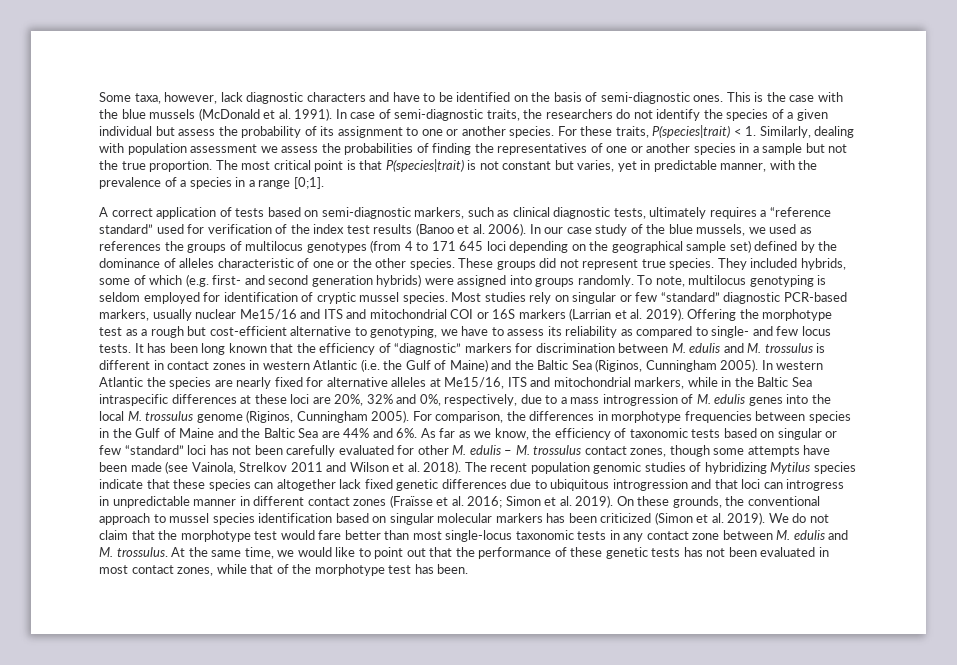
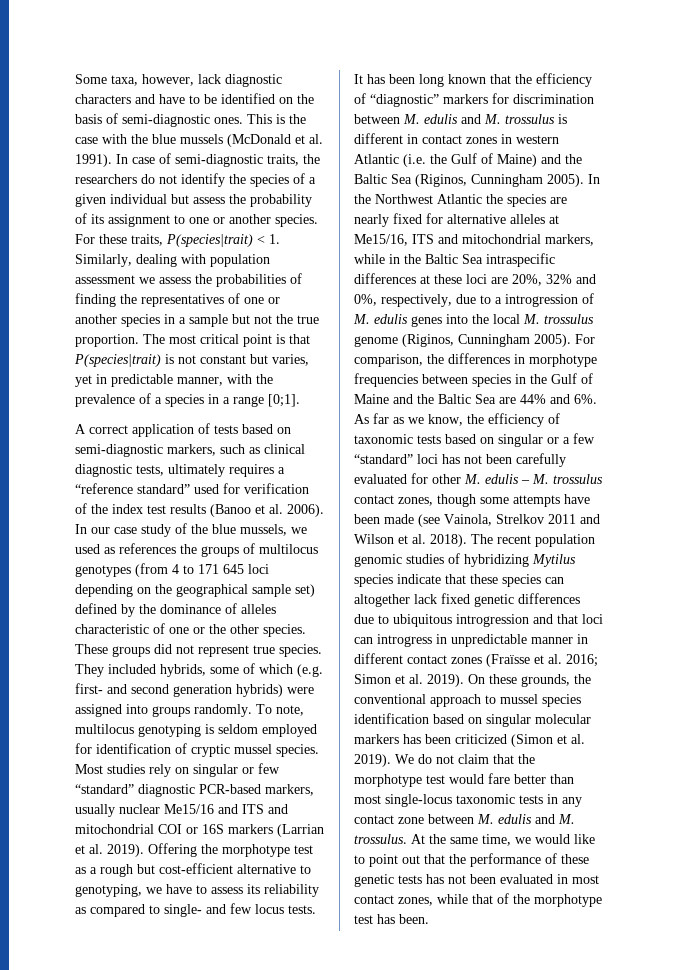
- In western Atlantic the species are nearly fixed for alternative alleles at Me15/16, ITS and mitochondrial markers, while in the Baltic Sea intraspecific differences at these loci are 20%, 32% and 0%, respectively, due to a mass introgression of M. edulis genes into the local M. trossulus genome (Riginos, Cunningham 2005).
+ In the Northwest Atlantic the species are nearly fixed for alternative alleles at Me15/16, ITS and mitochondrial markers, while in the Baltic Sea intraspecific differences at these loci are 20%, 32% and 0%, respectively, due to a introgression of M. edulis genes into the local M. trossulus genome (Riginos, Cunningham 2005).
- As far as we know, the efficiency of taxonomic tests based on singular or few “standard” loci has not been carefully evaluated for other M. edulis – M. trossulus contact zones, though some attempts have been made (see Vainola, Strelkov 2011 and Wilson et al. 2018).
+ As far as we know, the efficiency of taxonomic tests based on singular or a few “standard” loci has not been carefully evaluated for other M. edulis – M. trossulus contact zones, though some attempts have been made (see Vainola, Strelkov 2011 and Wilson et al. 2018).

